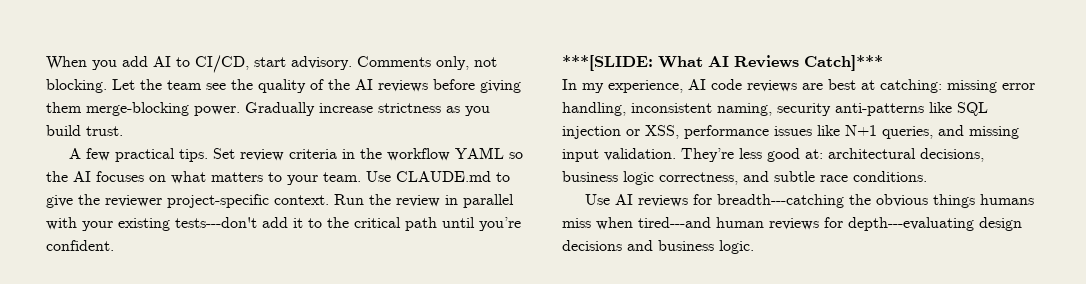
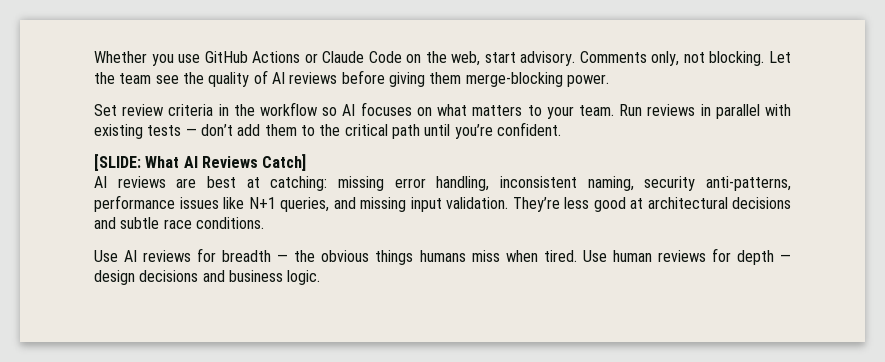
- When you add AI to CI/CD, start advisory.
+ Whether you use GitHub Actions or Claude Code on the web, start advisory.
- Let the team see the quality of the AI reviews before giving them merge-blocking power. Gradually increase strictness as you build trust.
- A few practical tips. Set review criteria in the workflow YAML so the AI focuses on what matters to your team.
+ Let the team see the quality of AI reviews before giving them merge-blocking power.
+ Set review criteria in the workflow so AI focuses on what matters to your team.
- Use CLAUDE.md to give the reviewer project-specific context. Run the review in parallel with your existing tests---don't add it to the critical path until you’re confident.
+ Run reviews in parallel with existing tests — don’t add them to the critical path until you’re confident.
- ***[SLIDE: What AI Reviews Catch]***
- In my experience, AI code reviews are best at catching: missing error handling, inconsistent naming, security anti-patterns like SQL injection or XSS, performance issues like N+1 queries, and missing input validation.
+ [SLIDE: What AI Reviews Catch]
+ AI reviews are best at catching: missing error handling, inconsistent naming, security anti-patterns, performance issues like N+1 queries, and missing input validation.
- They’re less good at: architectural decisions, business logic correctness, and subtle race conditions.
+ They’re less good at architectural decisions and subtle race conditions.
- Use AI reviews for breadth---catching the obvious things humans miss when tired---and human reviews for depth---evaluating design decisions and business logic.
+ Use AI reviews for breadth — the obvious things humans miss when tired. Use human reviews for depth — design decisions and business logic.

